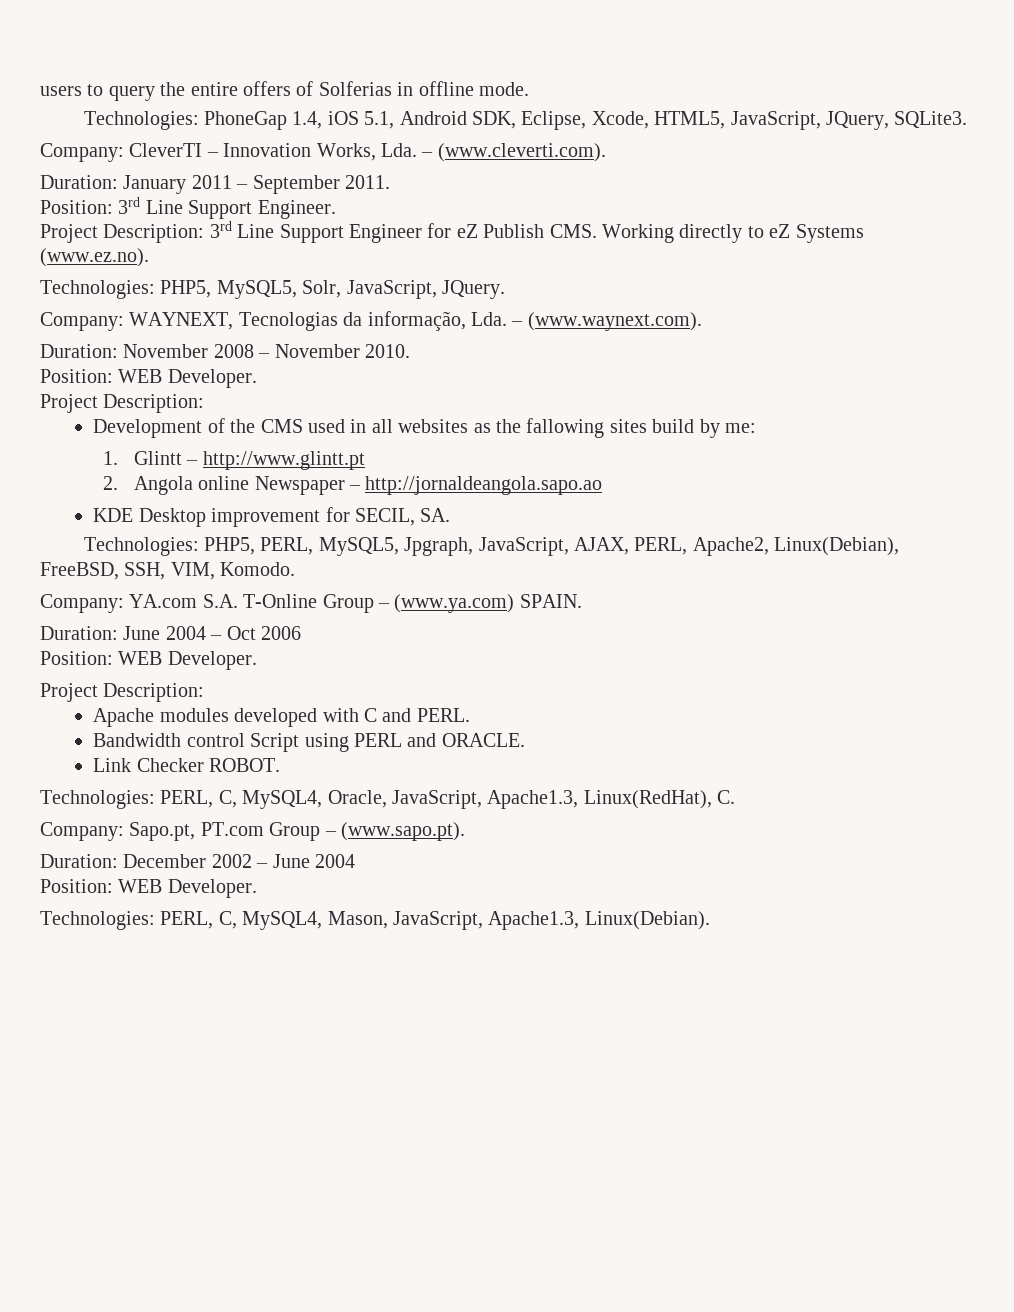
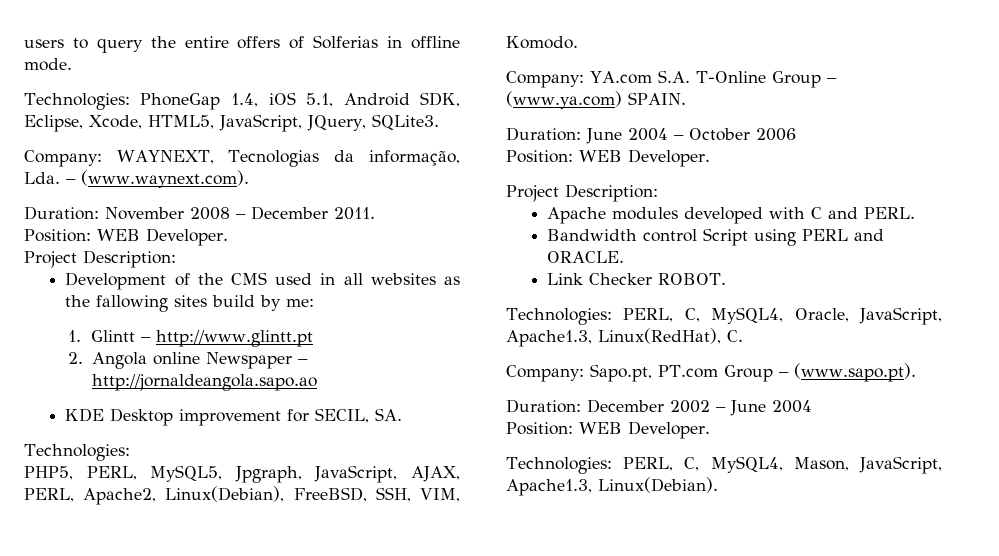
- Company: CleverTI – Innovation Works, Lda. – (www.cleverti.com).
- Duration: January 2011 – September 2011.
- Position: 3rd Line Support Engineer.
- Project Description: 3rd Line Support Engineer for eZ Publish CMS. Working directly to eZ Systems (www.ez.no).
- Technologies: PHP5, MySQL5, Solr, JavaScript, JQuery.
- Duration: November 2008 – November 2010.
+ Duration: November 2008 – December 2011.
  KDE Desktop improvement for SECIL, SA.
- Technologies: PHP5, PERL, MySQL5, Jpgraph, JavaScript, AJAX, PERL, Apache2, Linux(Debian), FreeBSD, SSH, VIM, Komodo.
+ Technologies:
+ PHP5, PERL, MySQL5, Jpgraph, JavaScript, AJAX, PERL, Apache2, Linux(Debian), FreeBSD, SSH, VIM, Komodo.
- Duration: June 2004 – Oct 2006
+ Duration: June 2004 – October 2006

